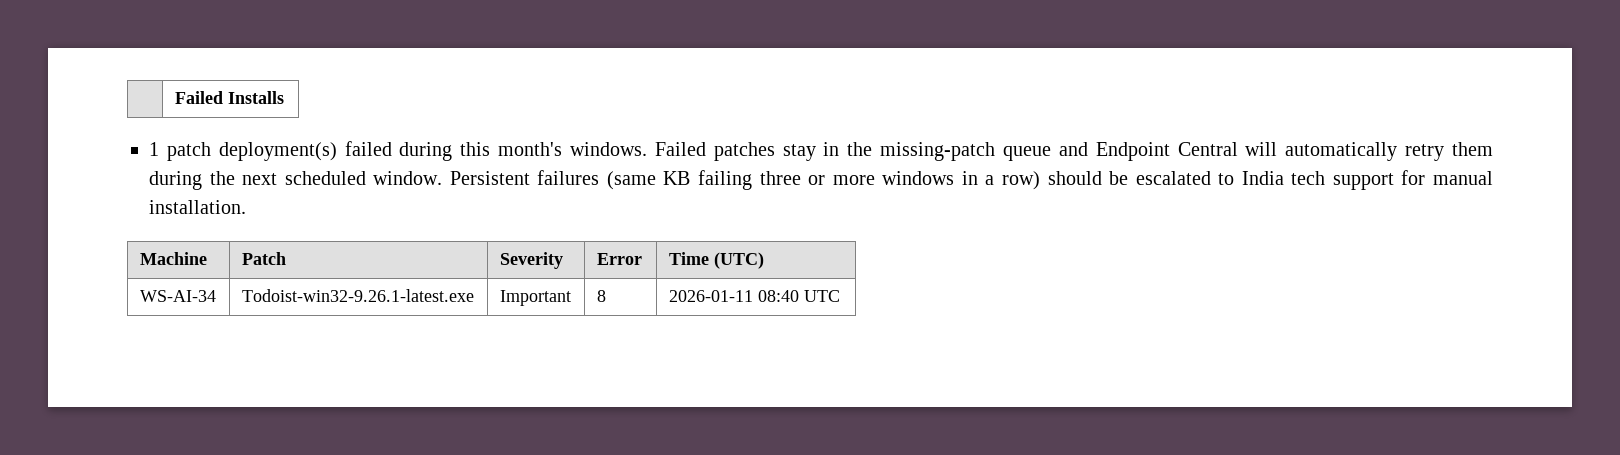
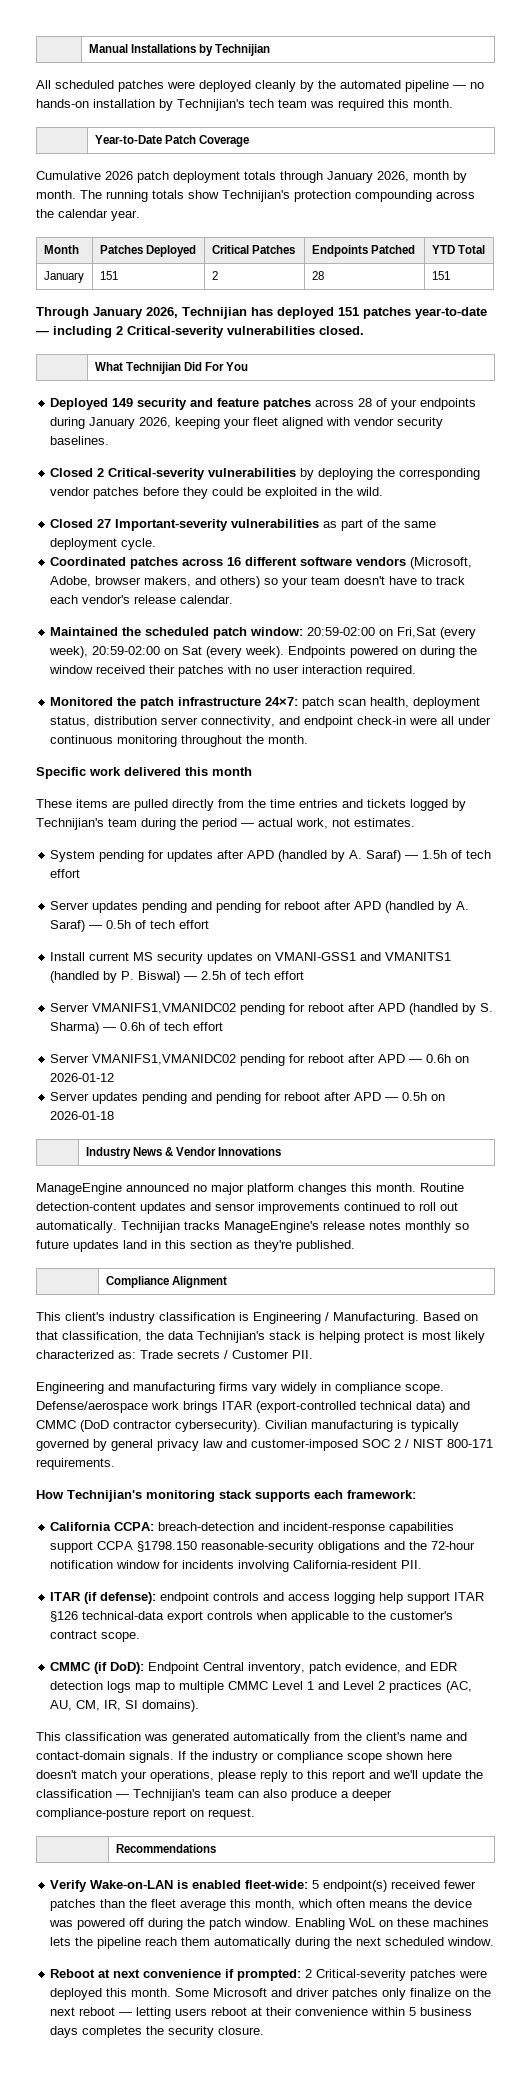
- | Failed Installs
- 1 patch deployment(s) failed during this month's windows. Failed patches stay in the missing-patch queue and Endpoint Central will automatically retry them during the next scheduled window. Persistent failures (same KB failing three or more windows in a row) should be escalated to India tech support for manual installation.
- Machine | Patch | Severity | Error | Time (UTC)
- WS-AI-34 | Todoist-win32-9.26.1-latest.exe | Important | 8 | 2026-01-11 08:40 UTC
+ | Manual Installations by Technijian
+ All scheduled patches were deployed cleanly by the automated pipeline — no hands-on installation by Technijian's tech team was required this month.
+ | Year-to-Date Patch Coverage
+ Cumulative 2026 patch deployment totals through January 2026, month by month. The running totals show Technijian's protection compounding across the calendar year.
+ Month | Patches Deployed | Critical Patches | Endpoints Patched | YTD Total
+ January | 151 | 2 | 28 | 151
+ Through January 2026, Technijian has deployed 151 patches year-to-date — including 2 Critical-severity vulnerabilities closed.
+ | What Technijian Did For You
+ Deployed 149 security and feature patches across 28 of your endpoints during January 2026, keeping your fleet aligned with vendor security baselines.
+ Closed 2 Critical-severity vulnerabilities by deploying the corresponding vendor patches before they could be exploited in the wild.
+ Closed 27 Important-severity vulnerabilities as part of the same deployment cycle.
+ Coordinated patches across 16 different software vendors (Microsoft, Adobe, browser makers, and others) so your team doesn't have to track each vendor's release calendar.
+ Maintained the scheduled patch window: 20:59-02:00 on Fri,Sat (every week), 20:59-02:00 on Sat (every week). Endpoints powered on during the window received their patches with no user interaction required.
+ Monitored the patch infrastructure 24×7: patch scan health, deployment status, distribution server connectivity, and endpoint check-in were all under continuous monitoring throughout the month.
+ Specific work delivered this month
+ These items are pulled directly from the time entries and tickets logged by Technijian's team during the period — actual work, not estimates.
+ System pending for updates after APD (handled by A. Saraf) — 1.5h of tech effort
+ Server updates pending and pending for reboot after APD (handled by A. Saraf) — 0.5h of tech effort
+ Install current MS security updates on VMANI-GSS1 and VMANITS1 (handled by P. Biswal) — 2.5h of tech effort
+ Server VMANIFS1,VMANIDC02 pending for reboot after APD (handled by S. Sharma) — 0.6h of tech effort
+ Server VMANIFS1,VMANIDC02 pending for reboot after APD — 0.6h on 2026-01-12
+ Server updates pending and pending for reboot after APD — 0.5h on 2026-01-18
+ | Industry News & Vendor Innovations
+ ManageEngine announced no major platform changes this month. Routine detection-content updates and sensor improvements continued to roll out automatically. Technijian tracks ManageEngine's release notes monthly so future updates land in this section as they're published.
+ | Compliance Alignment
+ This client's industry classification is Engineering / Manufacturing. Based on that classification, the data Technijian's stack is helping protect is most likely characterized as: Trade secrets / Customer PII.
+ Engineering and manufacturing firms vary widely in compliance scope. Defense/aerospace work brings ITAR (export-controlled technical data) and CMMC (DoD contractor cybersecurity). Civilian manufacturing is typically governed by general privacy law and customer-imposed SOC 2 / NIST 800-171 requirements.
+ How Technijian's monitoring stack supports each framework:
+ California CCPA: breach-detection and incident-response capabilities support CCPA §1798.150 reasonable-security obligations and the 72-hour notification window for incidents involving California-resident PII.
+ ITAR (if defense): endpoint controls and access logging help support ITAR §126 technical-data export controls when applicable to the customer's contract scope.
+ CMMC (if DoD): Endpoint Central inventory, patch evidence, and EDR detection logs map to multiple CMMC Level 1 and Level 2 practices (AC, AU, CM, IR, SI domains).
+ This classification was generated automatically from the client's name and contact-domain signals. If the industry or compliance scope shown here doesn't match your operations, please reply to this report and we'll update the classification — Technijian's team can also produce a deeper compliance-posture report on request.
+ | Recommendations
+ Verify Wake-on-LAN is enabled fleet-wide: 5 endpoint(s) received fewer patches than the fleet average this month, which often means the device was powered off during the patch window. Enabling WoL on these machines lets the pipeline reach them automatically during the next scheduled window.
+ Reboot at next convenience if prompted: 2 Critical-severity patches were deployed this month. Some Microsoft and driver patches only finalize on the next reboot — letting users reboot at their convenience within 5 business days completes the security closure.

